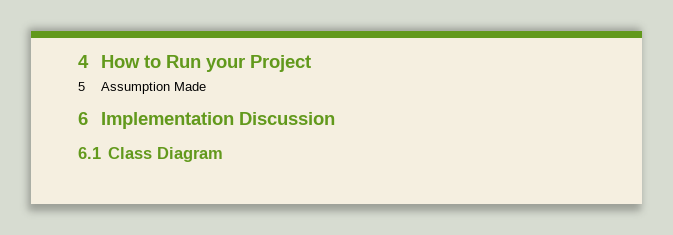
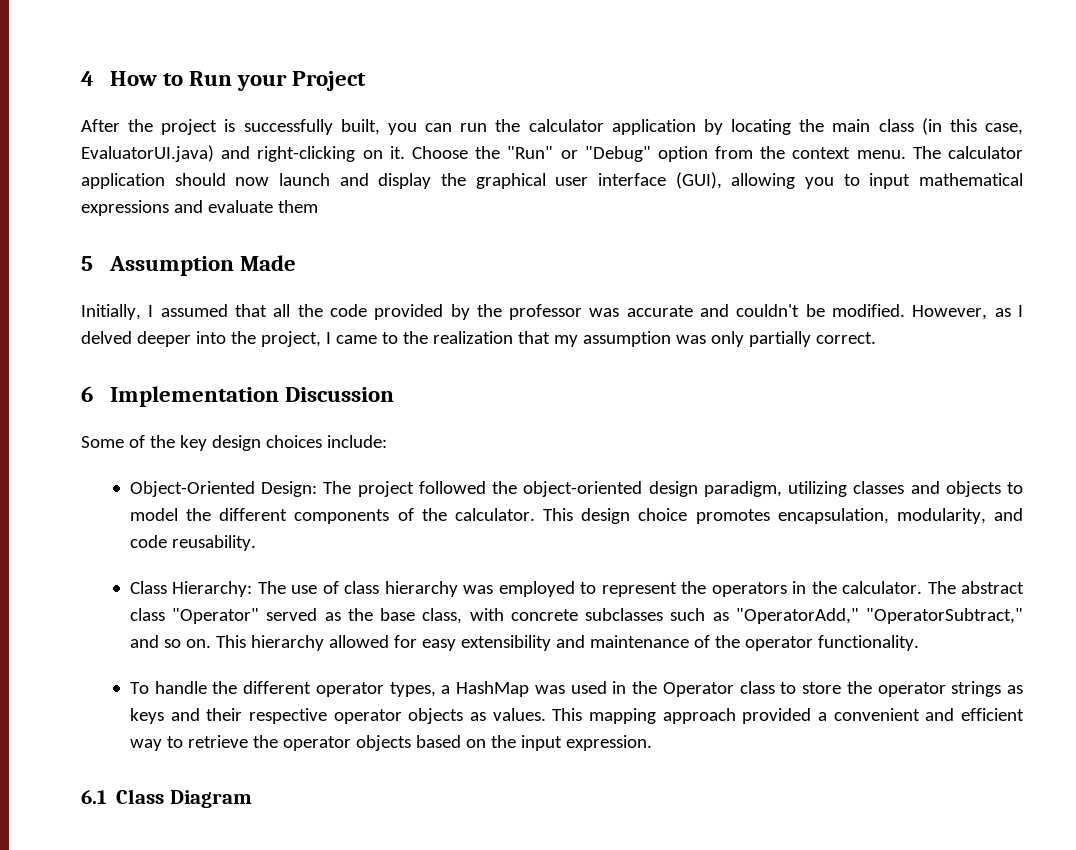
+ After the project is successfully built, you can run the calculator application by locating the main class (in this case, EvaluatorUI.java) and right-clicking on it. Choose the "Run" or "Debug" option from the context menu. The calculator application should now launch and display the graphical user interface (GUI), allowing you to input mathematical expressions and evaluate them
  5 Assumption Made
+ Initially, I assumed that all the code provided by the professor was accurate and couldn't be modified. However, as I delved deeper into the project, I came to the realization that my assumption was only partially correct.
  6 Implementation Discussion
+ Some of the key design choices include:
+ Object-Oriented Design: The project followed the object-oriented design paradigm, utilizing classes and objects to model the different components of the calculator. This design choice promotes encapsulation, modularity, and code reusability.
+ Class Hierarchy: The use of class hierarchy was employed to represent the operators in the calculator. The abstract class "Operator" served as the base class, with concrete subclasses such as "OperatorAdd," "OperatorSubtract," and so on. This hierarchy allowed for easy extensibility and maintenance of the operator functionality.
+ To handle the different operator types, a HashMap was used in the Operator class to store the operator strings as keys and their respective operator objects as values. This mapping approach provided a convenient and efficient way to retrieve the operator objects based on the input expression.

